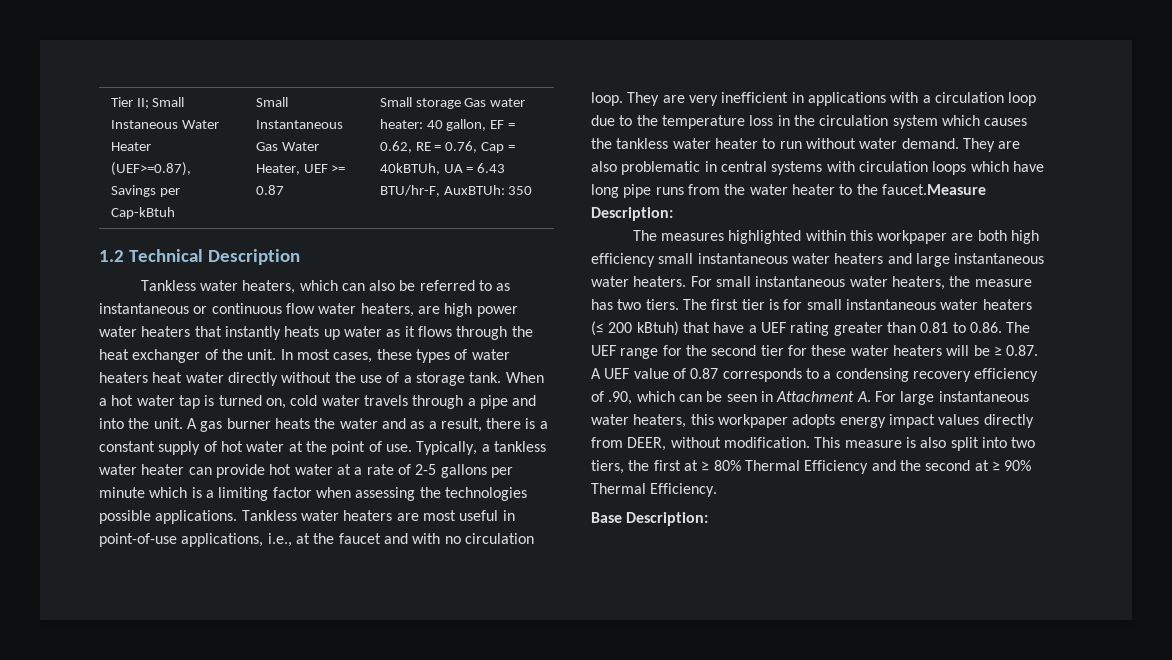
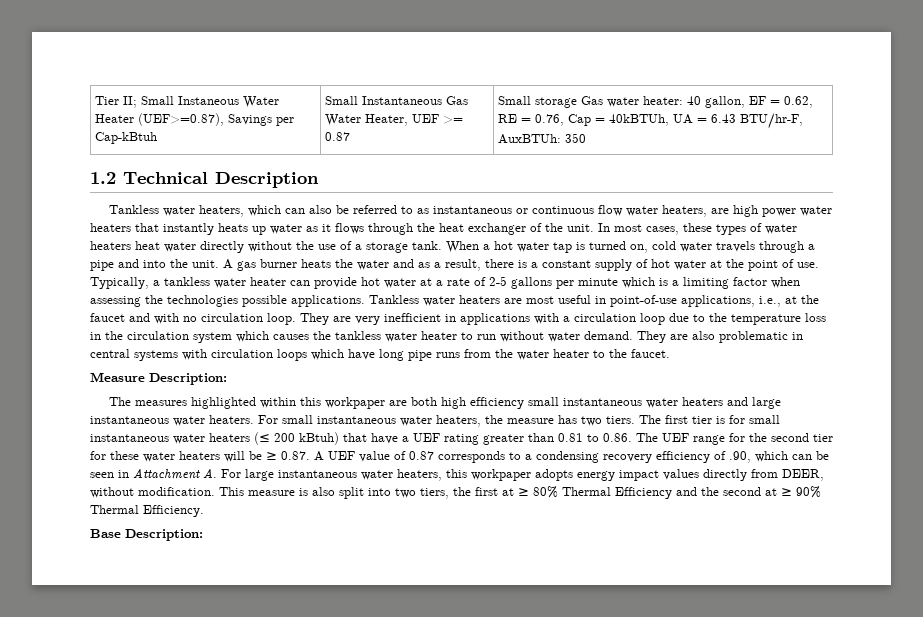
- They are also problematic in central systems with circulation loops which have long pipe runs from the water heater to the faucet.Measure Description:
+ They are also problematic in central systems with circulation loops which have long pipe runs from the water heater to the faucet.
+ Measure Description:

